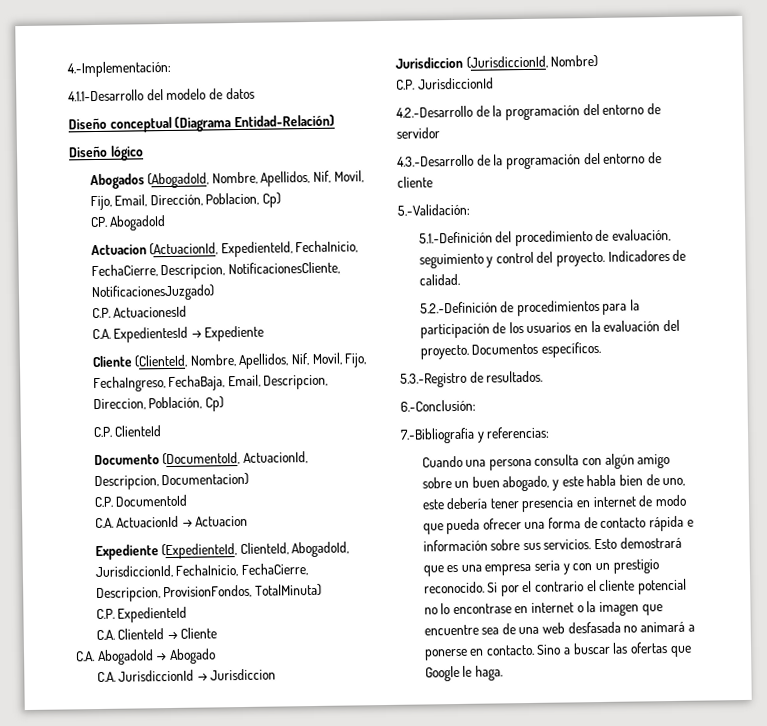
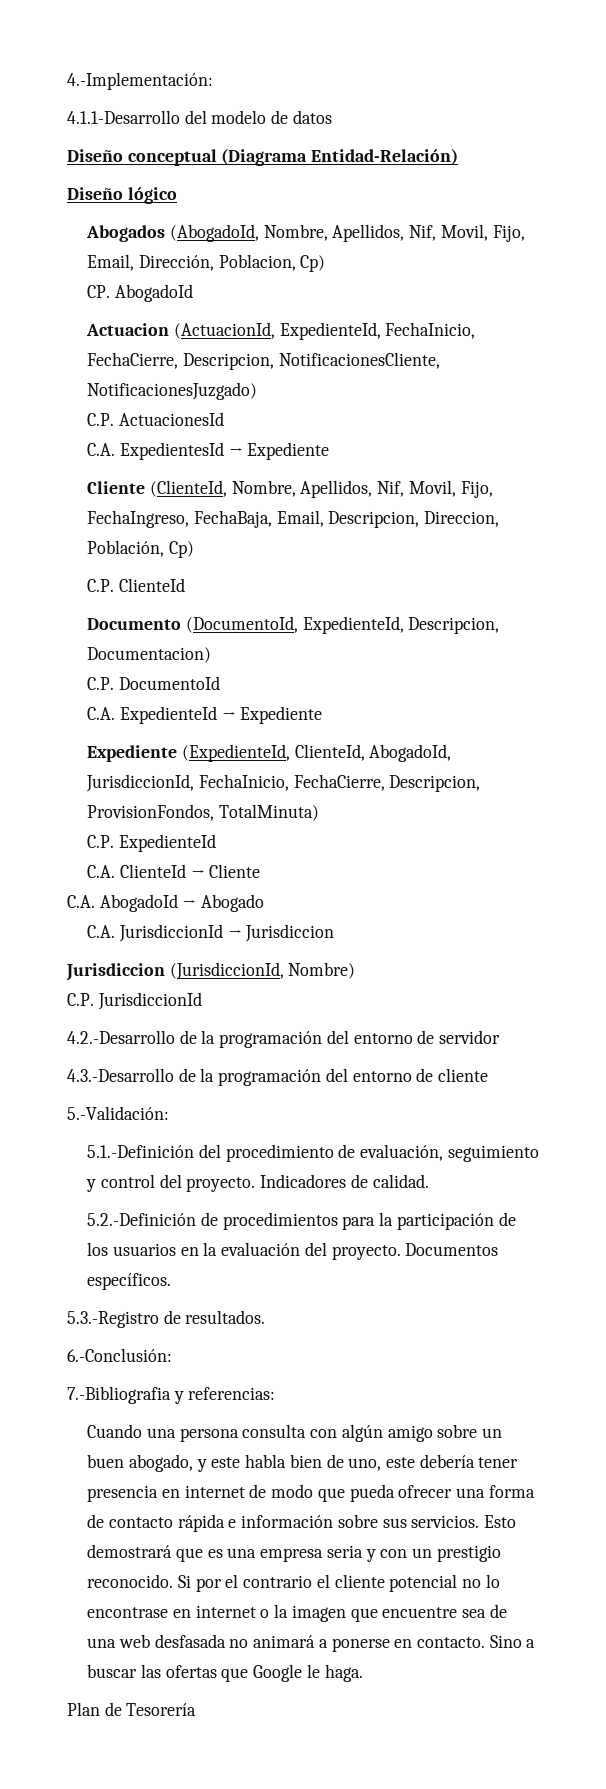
- Documento (DocumentoId, ActuacionId, Descripcion, Documentacion)
+ Documento (DocumentoId, ExpedienteId, Descripcion, Documentacion)
- C.A. ActuacionId → Actuacion
+ C.A. ExpedienteId → Expediente
+ Plan de Tesorería

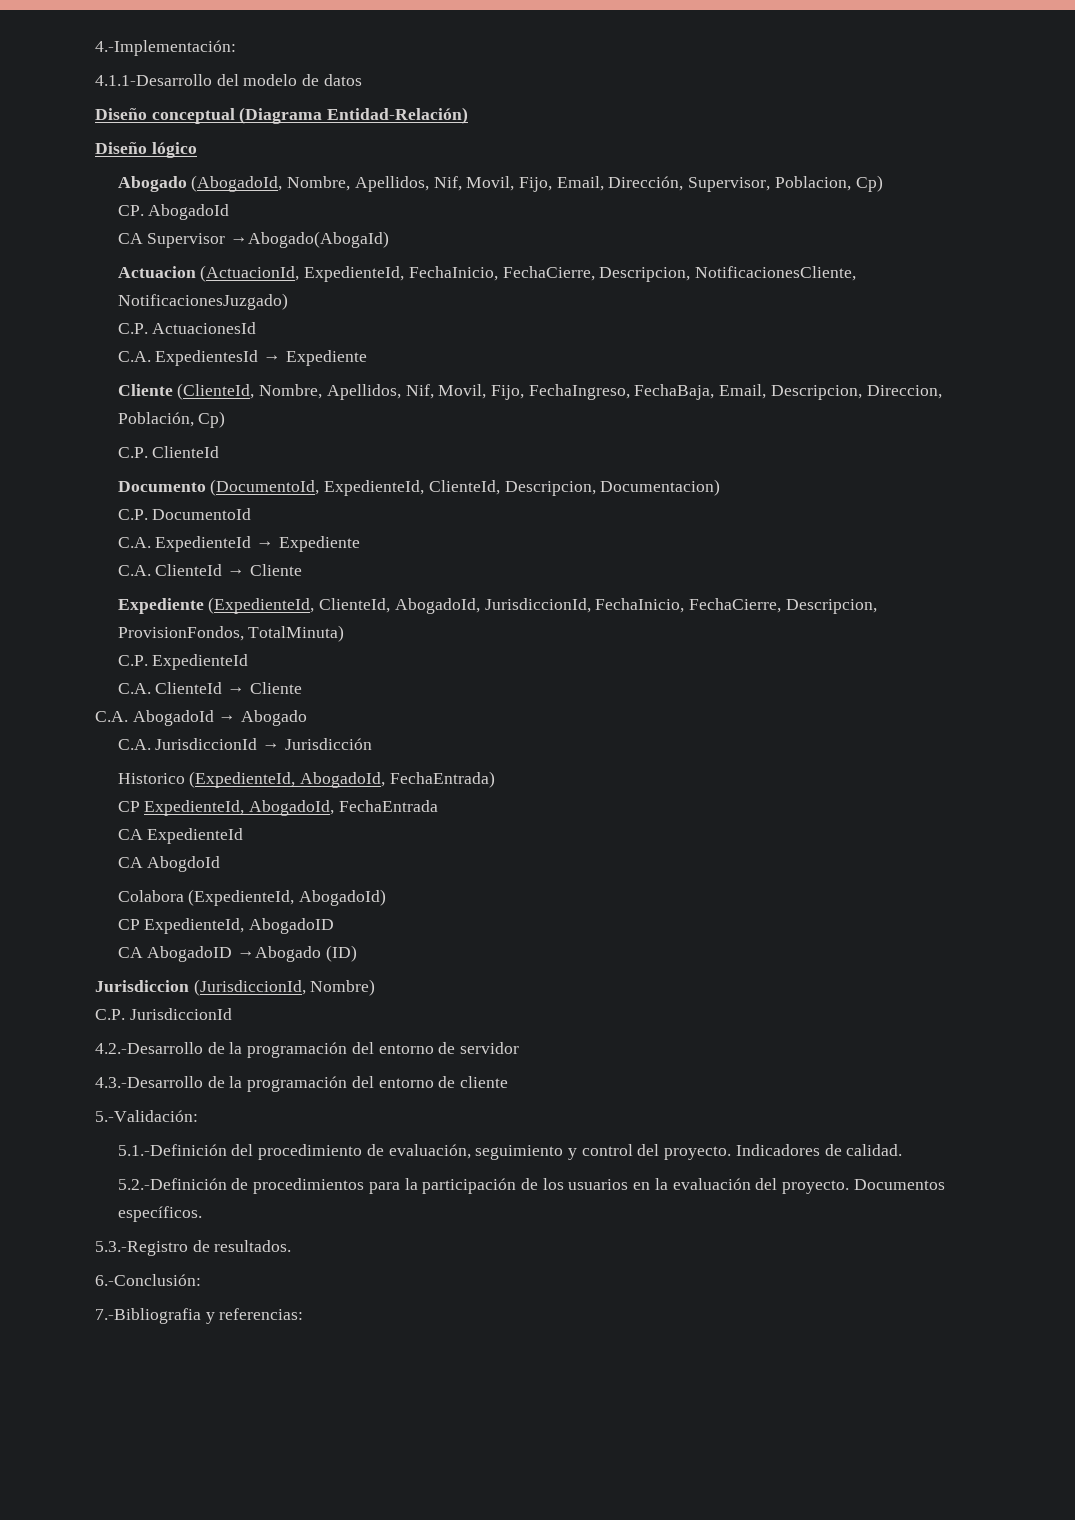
- Abogados (AbogadoId, Nombre, Apellidos, Nif, Movil, Fijo, Email, Dirección, Poblacion, Cp)
+ Abogado (AbogadoId, Nombre, Apellidos, Nif, Movil, Fijo, Email, Dirección, Supervisor, Poblacion, Cp)
+ CA Supervisor →Abogado(AbogaId)
- Documento (DocumentoId, ExpedienteId, Descripcion, Documentacion)
+ Documento (DocumentoId, ExpedienteId, ClienteId, Descripcion, Documentacion)
  C.A. ExpedienteId → Expediente
+ C.A. ClienteId → Cliente
- C.A. JurisdiccionId → Jurisdiccion
+ C.A. JurisdiccionId → Jurisdicción
+ Historico (ExpedienteId, AbogadoId, FechaEntrada)
+ CP ExpedienteId, AbogadoId, FechaEntrada
+ CA ExpedienteId
+ CA AbogdoId
+ Colabora (ExpedienteId, AbogadoId)
+ CP ExpedienteId, AbogadoID
+ CA AbogadoID →Abogado (ID)
- Cuando una persona consulta con algún amigo sobre un buen abogado, y este habla bien de uno, este debería tener presencia en internet de modo que pueda ofrecer una forma de contacto rápida e información sobre sus servicios. Esto demostrará que es una empresa seria y con un prestigio reconocido. Si por el contrario el cliente potencial no lo encontrase en internet o la imagen que encuentre sea de una web desfasada no animará a ponerse en contacto. Sino a buscar las ofertas que Google le haga.
- Plan de Tesorería

